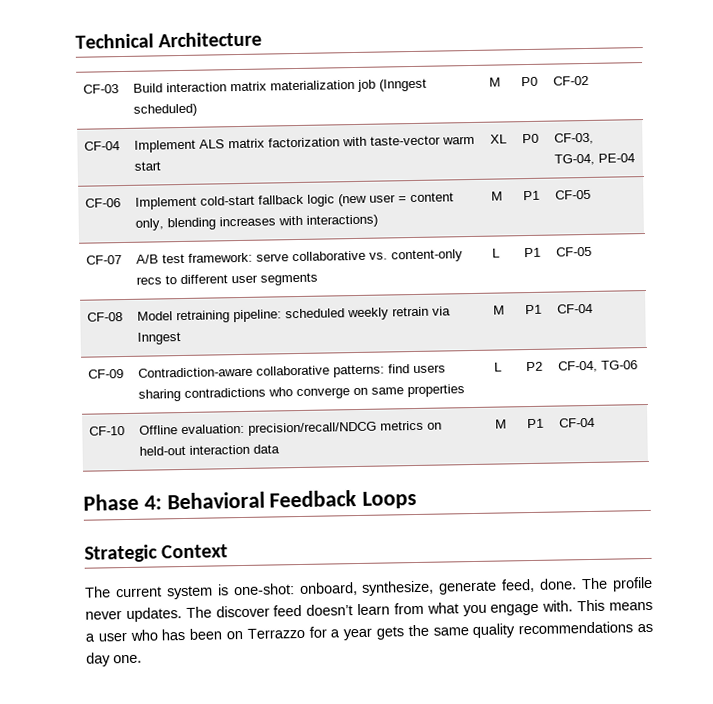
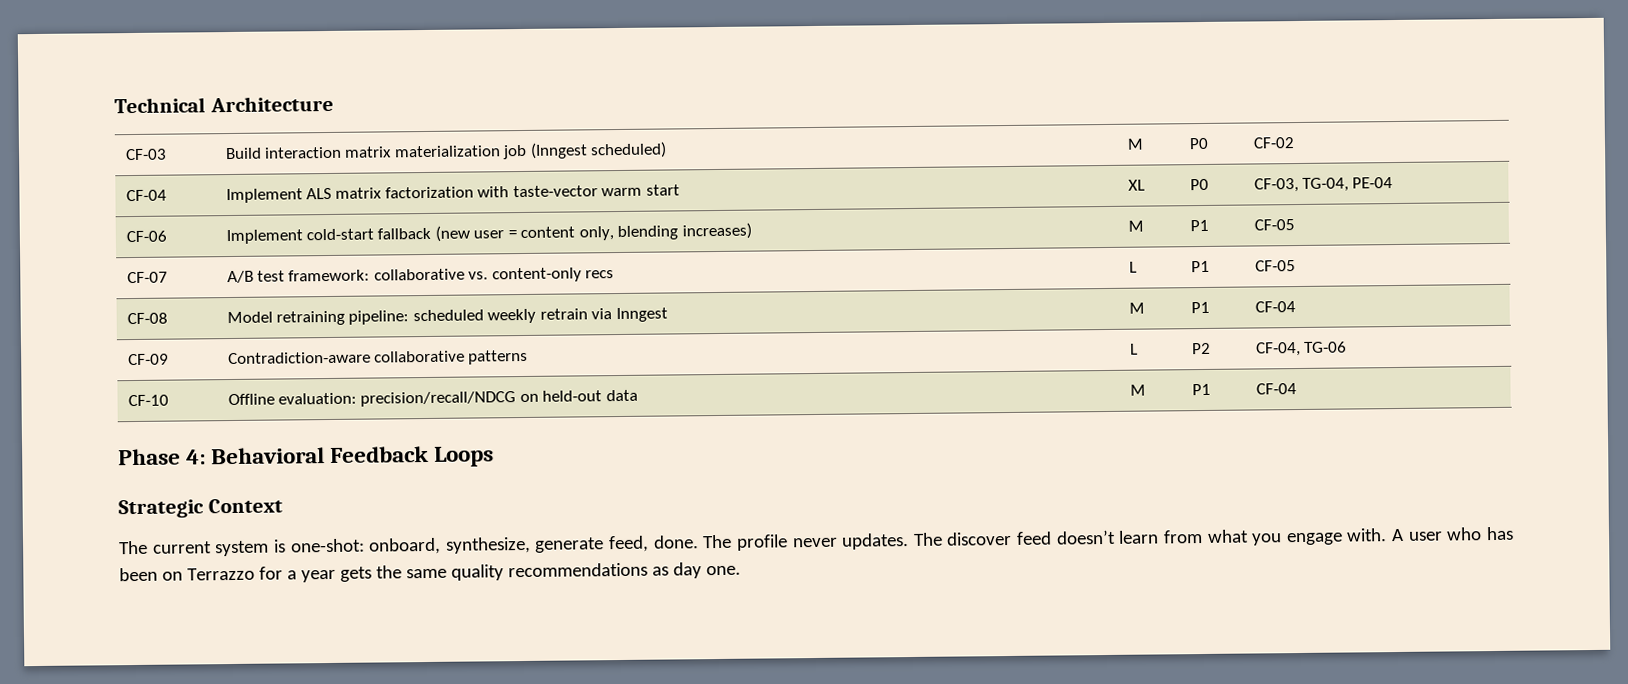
- CF-06 | Implement cold-start fallback logic (new user = content only, blending increases with interactions) | M | P1 | CF-05
+ CF-06 | Implement cold-start fallback (new user = content only, blending increases) | M | P1 | CF-05
- CF-07 | A/B test framework: serve collaborative vs. content-only recs to different user segments | L | P1 | CF-05
+ CF-07 | A/B test framework: collaborative vs. content-only recs | L | P1 | CF-05
- CF-09 | Contradiction-aware collaborative patterns: find users sharing contradictions who converge on same properties | L | P2 | CF-04, TG-06
+ CF-09 | Contradiction-aware collaborative patterns | L | P2 | CF-04, TG-06
- CF-10 | Offline evaluation: precision/recall/NDCG metrics on held-out interaction data | M | P1 | CF-04
+ CF-10 | Offline evaluation: precision/recall/NDCG on held-out data | M | P1 | CF-04
- This means a user who has been on Terrazzo for a year gets the same quality recommendations as day one.
+ A user who has been on Terrazzo for a year gets the same quality recommendations as day one.

